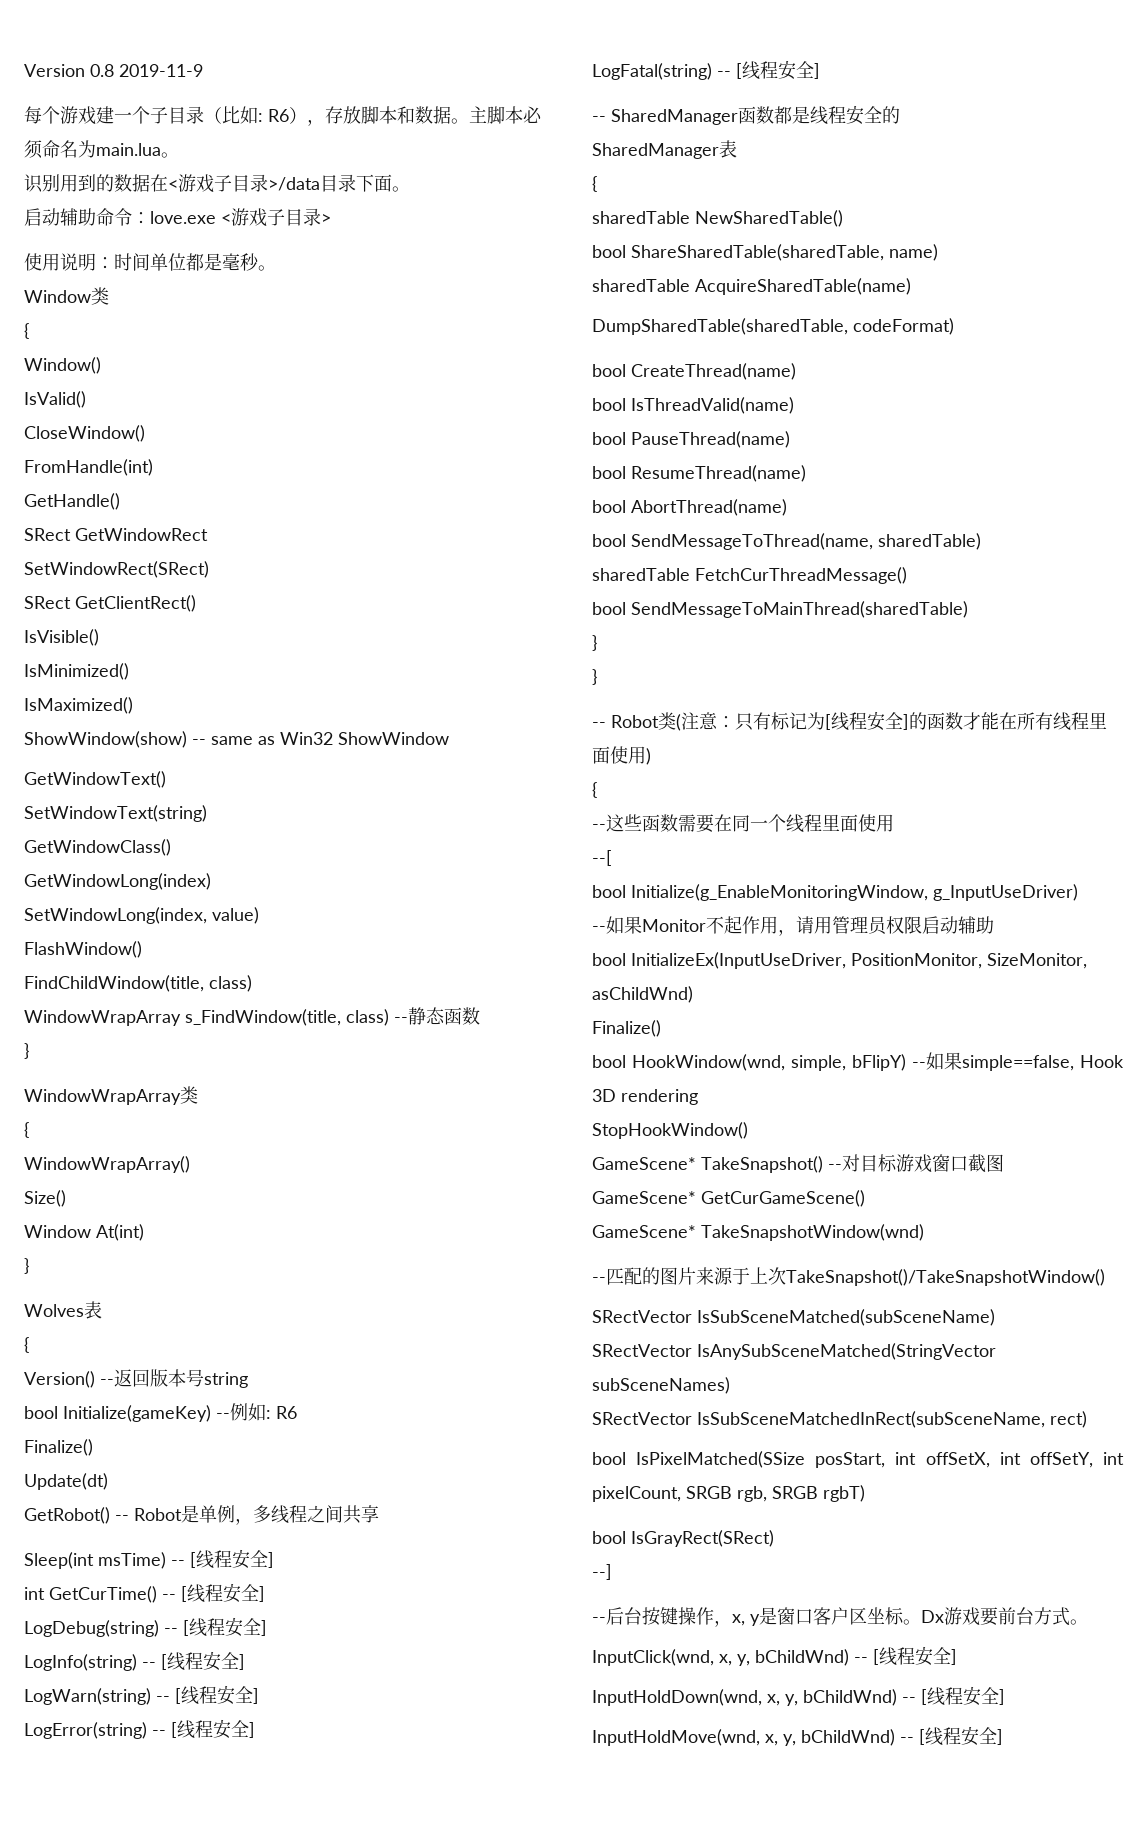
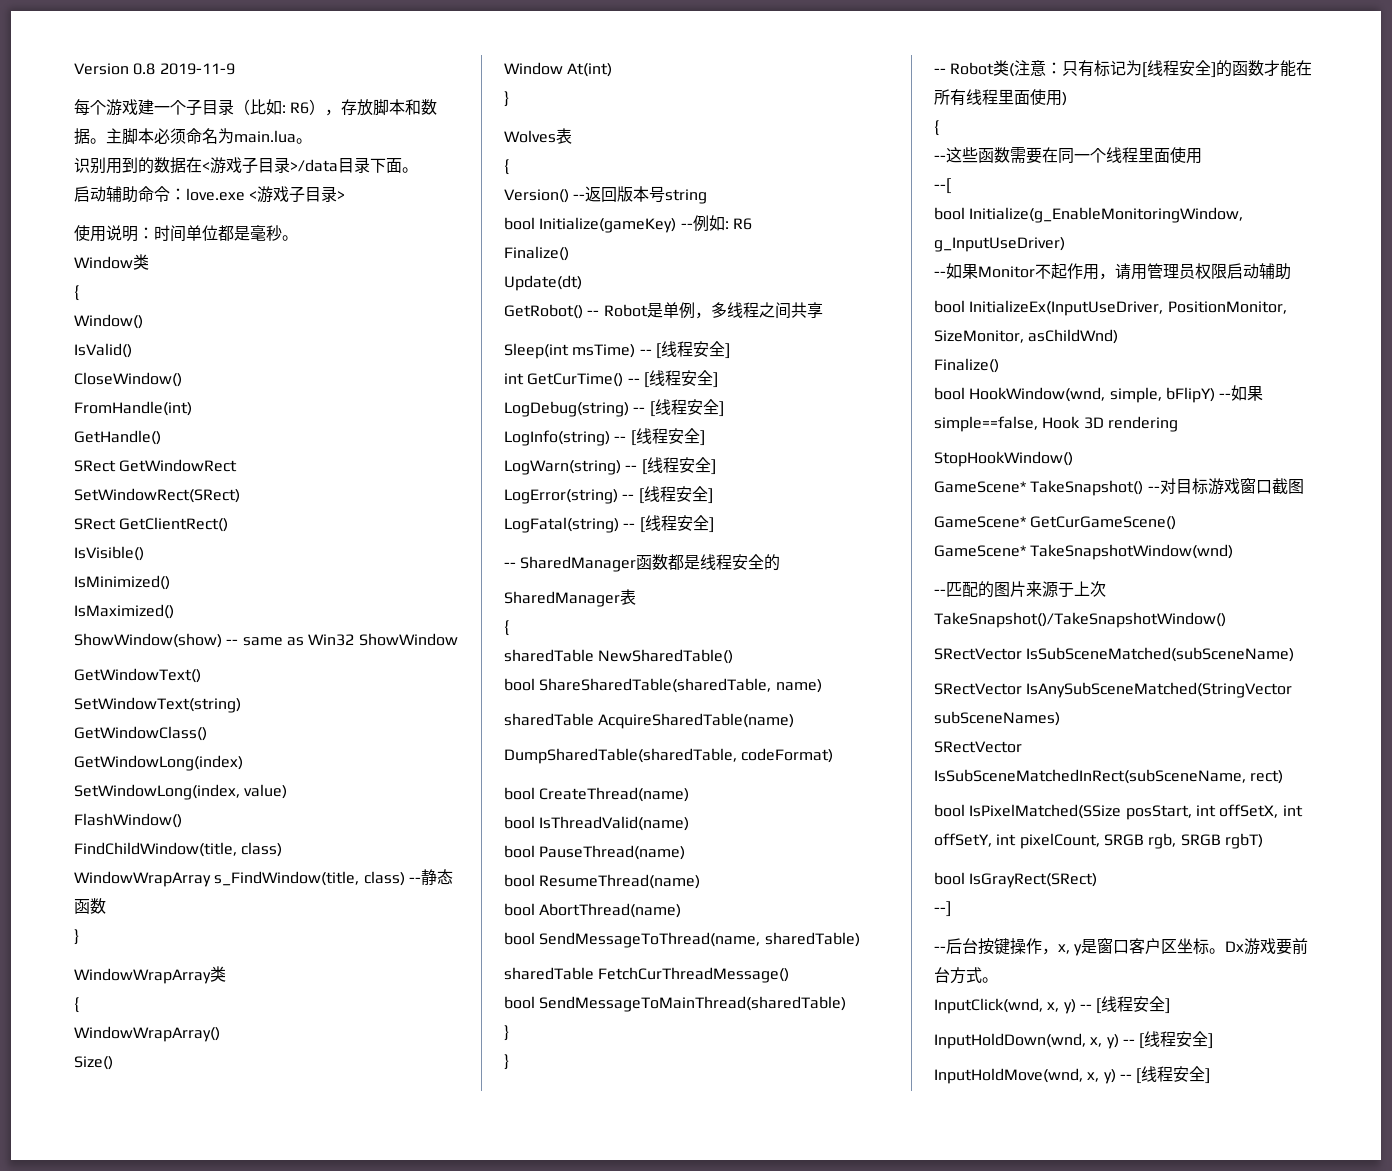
- InputClick(wnd, x, y, bChildWnd) -- [线程安全]
+ InputClick(wnd, x, y) -- [线程安全]
- InputHoldDown(wnd, x, y, bChildWnd) -- [线程安全]
+ InputHoldDown(wnd, x, y) -- [线程安全]
- InputHoldMove(wnd, x, y, bChildWnd) -- [线程安全]
+ InputHoldMove(wnd, x, y) -- [线程安全]

